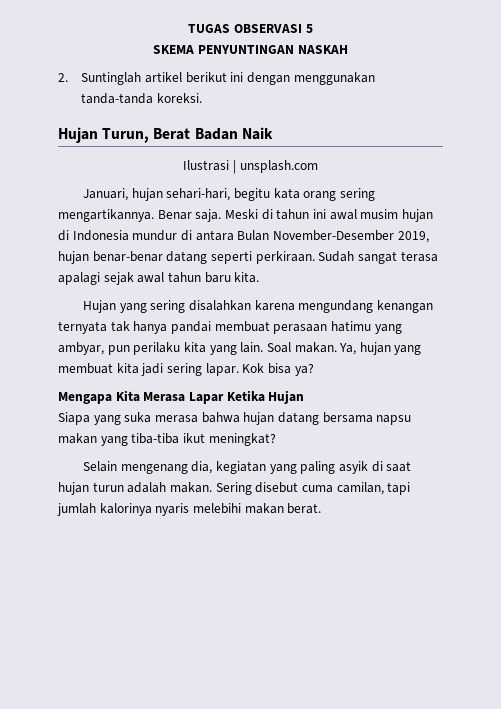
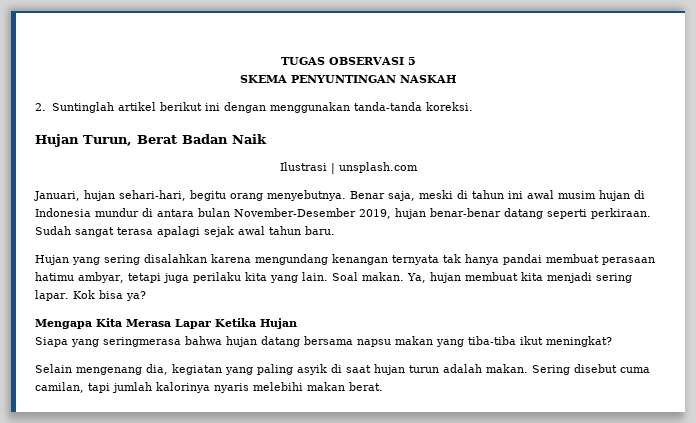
- Januari, hujan sehari-hari, begitu kata orang sering mengartikannya. Benar saja. Meski di tahun ini awal musim hujan di Indonesia mundur di antara Bulan November-Desember 2019, hujan benar-benar datang seperti perkiraan.
+ Januari, hujan sehari-hari, begitu orang menyebutnya. Benar saja, meski di tahun ini awal musim hujan di Indonesia mundur di antara bulan November-Desember 2019, hujan benar-benar datang seperti perkiraan.
- Sudah sangat terasa apalagi sejak awal tahun baru kita.
+ Sudah sangat terasa apalagi sejak awal tahun baru.
- Hujan yang sering disalahkan karena mengundang kenangan ternyata tak hanya pandai membuat perasaan hatimu yang ambyar, pun perilaku kita yang lain.
+ Hujan yang sering disalahkan karena mengundang kenangan ternyata tak hanya pandai membuat perasaan hatimu ambyar, tetapi juga perilaku kita yang lain.
- Ya, hujan yang membuat kita jadi sering lapar.
+ Ya, hujan membuat kita menjadi sering lapar.
- Siapa yang suka merasa bahwa hujan datang bersama napsu makan yang tiba-tiba ikut meningkat?
+ Siapa yang seringmerasa bahwa hujan datang bersama napsu makan yang tiba-tiba ikut meningkat?

